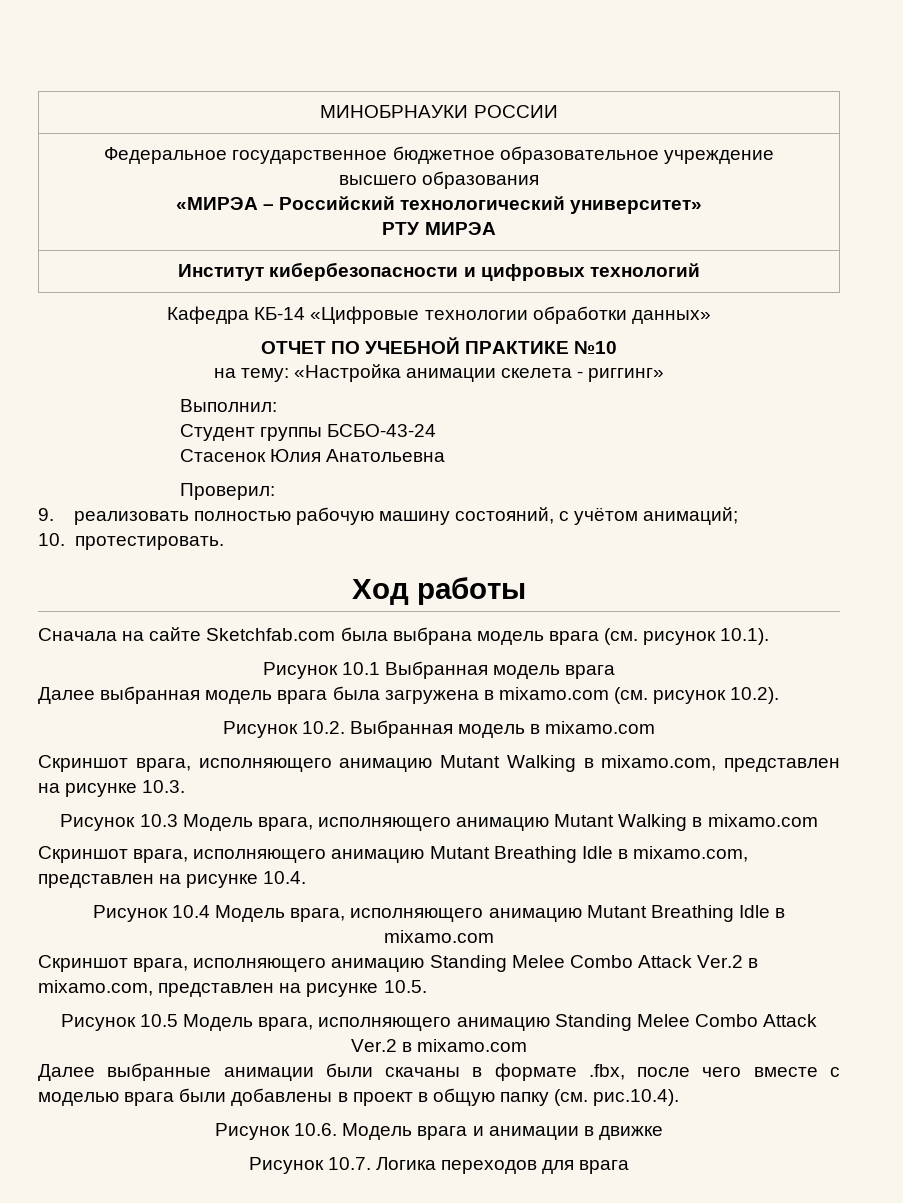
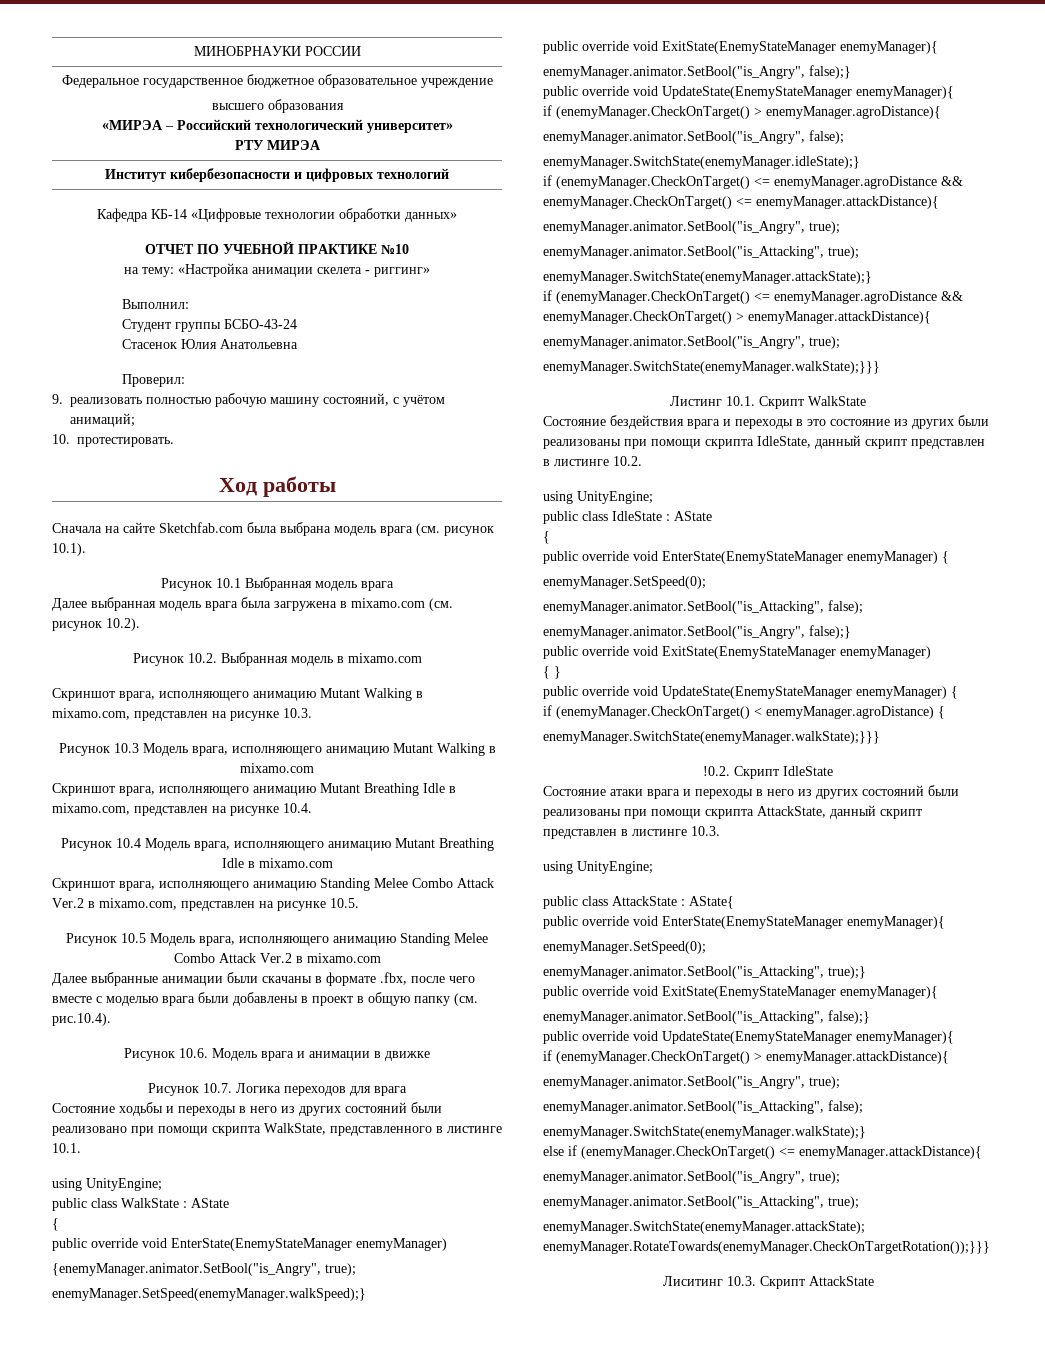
+ Состояние ходьбы и переходы в него из других состояний были реализовано при помощи скрипта WalkState, представленного в листинге 10.1.
+ using UnityEngine;
+ public class WalkState : AState
+ {
+ public override void EnterState(EnemyStateManager enemyManager)
+ {enemyManager.animator.SetBool("is_Angry", true);
+ enemyManager.SetSpeed(enemyManager.walkSpeed);}
+ public override void ExitState(EnemyStateManager enemyManager){
+ enemyManager.animator.SetBool("is_Angry", false);}
+ public override void UpdateState(EnemyStateManager enemyManager){
+ if (enemyManager.CheckOnTarget() > enemyManager.agroDistance){
+ enemyManager.animator.SetBool("is_Angry", false);
+ enemyManager.SwitchState(enemyManager.idleState);}
+ if (enemyManager.CheckOnTarget() <= enemyManager.agroDistance && enemyManager.CheckOnTarget() <= enemyManager.attackDistance){
+ enemyManager.animator.SetBool("is_Angry", true);
+ enemyManager.animator.SetBool("is_Attacking", true);
+ enemyManager.SwitchState(enemyManager.attackState);}
+ if (enemyManager.CheckOnTarget() <= enemyManager.agroDistance && enemyManager.CheckOnTarget() > enemyManager.attackDistance){
+ enemyManager.animator.SetBool("is_Angry", true);
+ enemyManager.SwitchState(enemyManager.walkState);}}}
+ Листинг 10.1. Скрипт WalkState
+ Состояние бездействия врага и переходы в это состояние из других были реализованы при помощи скрипта IdleState, данный скрипт представлен в листинге 10.2.
+ using UnityEngine;
+ public class IdleState : AState
+ {
+ public override void EnterState(EnemyStateManager enemyManager) {
+ enemyManager.SetSpeed(0);
+ enemyManager.animator.SetBool("is_Attacking", false);
+ enemyManager.animator.SetBool("is_Angry", false);}
+ public override void ExitState(EnemyStateManager enemyManager)
+ { }
+ public override void UpdateState(EnemyStateManager enemyManager) {
+ if (enemyManager.CheckOnTarget() < enemyManager.agroDistance) {
+ enemyManager.SwitchState(enemyManager.walkState);}}}
+ !0.2. Скрипт IdleState
+ Состояние атаки врага и переходы в него из других состояний были реализованы при помощи скрипта AttackState, данный скрипт представлен в листинге 10.3.
+ using UnityEngine;
+ public class AttackState : AState{
+ public override void EnterState(EnemyStateManager enemyManager){
+ enemyManager.SetSpeed(0);
+ enemyManager.animator.SetBool("is_Attacking", true);}
+ public override void ExitState(EnemyStateManager enemyManager){
+ enemyManager.animator.SetBool("is_Attacking", false);}
+ public override void UpdateState(EnemyStateManager enemyManager){
+ if (enemyManager.CheckOnTarget() > enemyManager.attackDistance){
+ enemyManager.animator.SetBool("is_Angry", true);
+ enemyManager.animator.SetBool("is_Attacking", false);
+ enemyManager.SwitchState(enemyManager.walkState);}
+ else if (enemyManager.CheckOnTarget() <= enemyManager.attackDistance){
+ enemyManager.animator.SetBool("is_Angry", true);
+ enemyManager.animator.SetBool("is_Attacking", true);
+ enemyManager.SwitchState(enemyManager.attackState); enemyManager.RotateTowards(enemyManager.CheckOnTargetRotation());}}}
+ Лиситинг 10.3. Скрипт AttackState

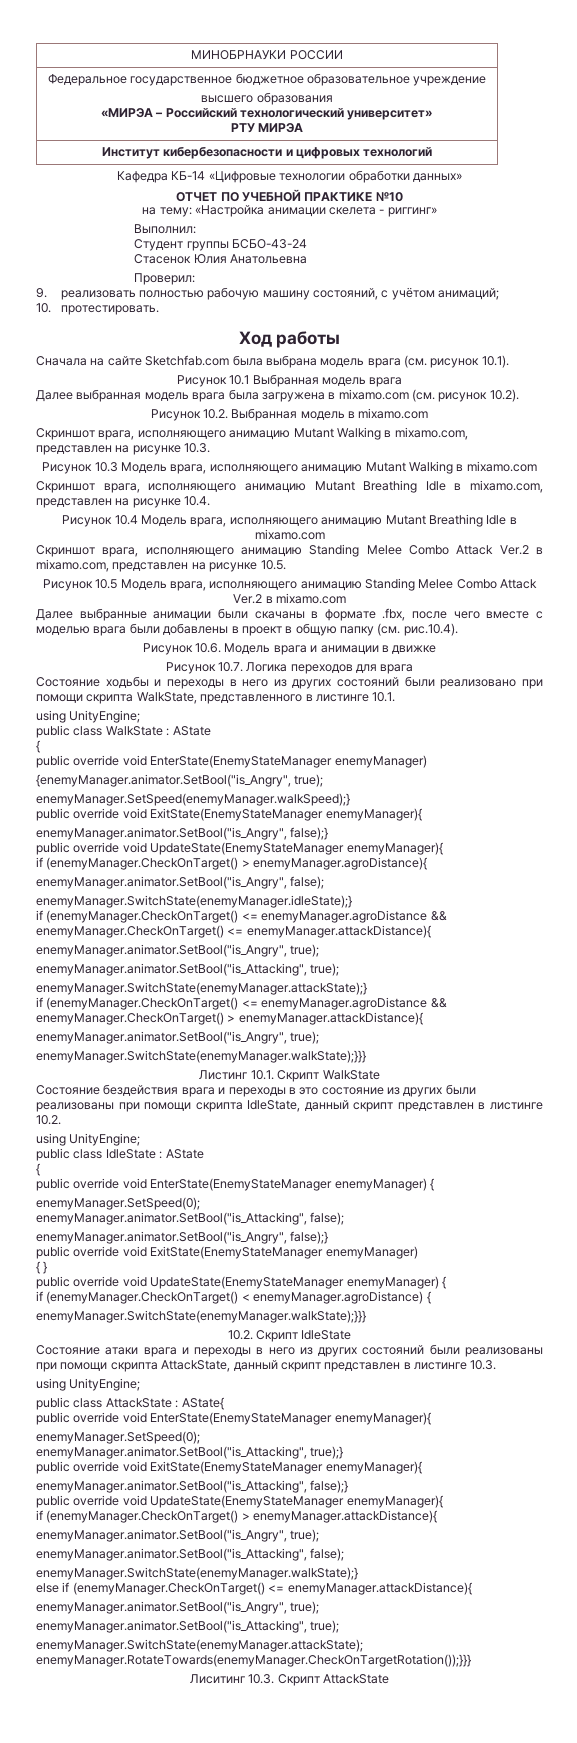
- !0.2. Скрипт IdleState
+ 10.2. Скрипт IdleState

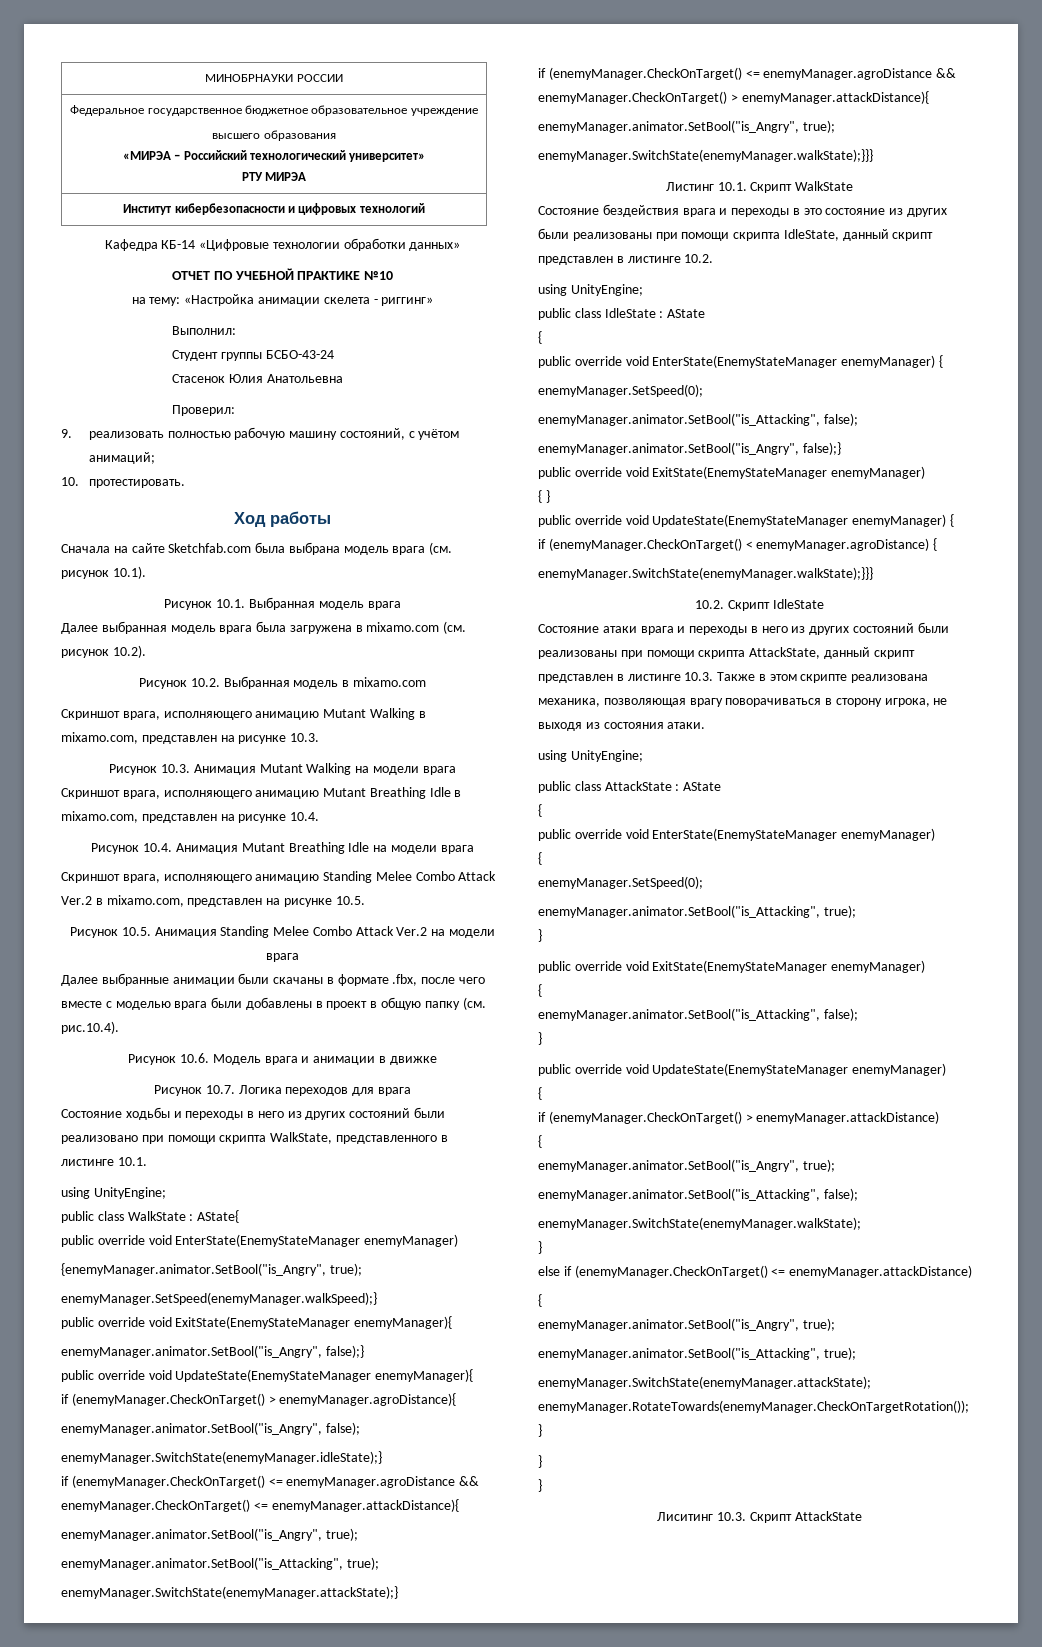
- Рисунок 10.1 Выбранная модель врага
+ Рисунок 10.1. Выбранная модель врага
- Рисунок 10.3 Модель врага, исполняющего анимацию Mutant Walking в mixamo.com
+ Рисунок 10.3. Анимация Mutant Walking на модели врага
- Рисунок 10.4 Модель врага, исполняющего анимацию Mutant Breathing Idle в mixamo.com
+ Рисунок 10.4. Анимация Mutant Breathing Idle на модели врага
- Рисунок 10.5 Модель врага, исполняющего анимацию Standing Melee Combo Attack Ver.2 в mixamo.com
+ Рисунок 10.5. Анимация Standing Melee Combo Attack Ver.2 на модели врага
- public class WalkState : AState
- {
+ public class WalkState : AState{
- Состояние атаки врага и переходы в него из других состояний были реализованы при помощи скрипта AttackState, данный скрипт представлен в листинге 10.3.
+ Состояние атаки врага и переходы в него из других состояний были реализованы при помощи скрипта AttackState, данный скрипт представлен в листинге 10.3. Также в этом скрипте реализована механика, позволяющая врагу поворачиваться в сторону игрока, не выходя из состояния атаки.
- public class AttackState : AState{
- public override void EnterState(EnemyStateManager enemyManager){
+ public class AttackState : AState
+ {
+ public override void EnterState(EnemyStateManager enemyManager)
+ {
  enemyManager.SetSpeed(0);
- enemyManager.animator.SetBool("is_Attacking", true);}
- public override void ExitState(EnemyStateManager enemyManager){
- enemyManager.animator.SetBool("is_Attacking", false);}
- public override void UpdateState(EnemyStateManager enemyManager){
- if (enemyManager.CheckOnTarget() > enemyManager.attackDistance){
+ enemyManager.animator.SetBool("is_Attacking", true);
+ }
+ public override void ExitState(EnemyStateManager enemyManager)
+ {
+ enemyManager.animator.SetBool("is_Attacking", false);
+ }
+ public override void UpdateState(EnemyStateManager enemyManager)
+ {
+ if (enemyManager.CheckOnTarget() > enemyManager.attackDistance)
+ {
- enemyManager.SwitchState(enemyManager.walkState);}
+ enemyManager.SwitchState(enemyManager.walkState);
+ }
- else if (enemyManager.CheckOnTarget() <= enemyManager.attackDistance){
+ else if (enemyManager.CheckOnTarget() <= enemyManager.attackDistance)
+ {
- enemyManager.SwitchState(enemyManager.attackState); enemyManager.RotateTowards(enemyManager.CheckOnTargetRotation());}}}
+ enemyManager.SwitchState(enemyManager.attackState); enemyManager.RotateTowards(enemyManager.CheckOnTargetRotation());
+ }
+ }
+ }

